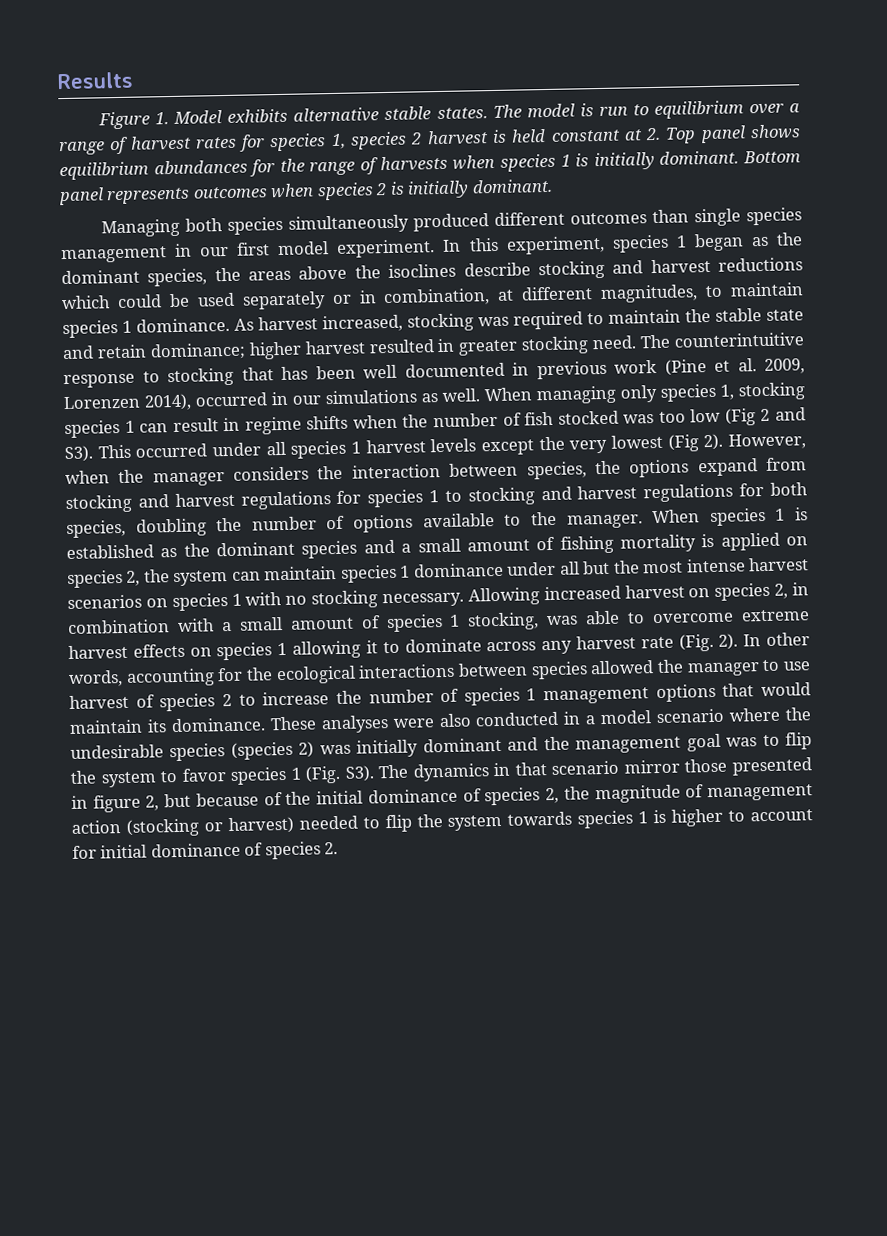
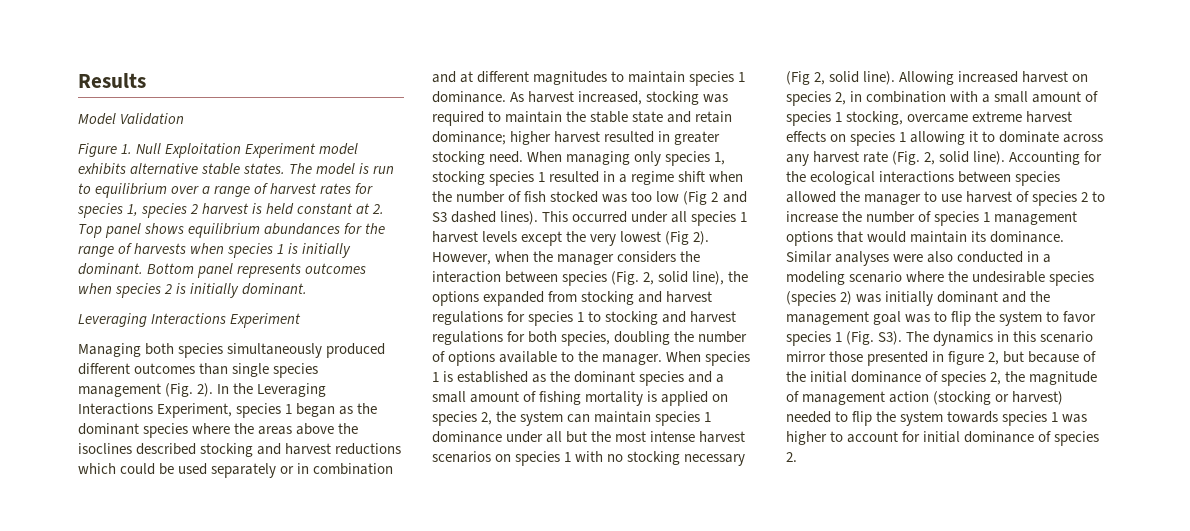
+ Model Validation
- Figure 1. Model exhibits alternative stable states.
+ Figure 1. Null Exploitation Experiment model exhibits alternative stable states.
+ Leveraging Interactions Experiment
- Managing both species simultaneously produced different outcomes than single species management in our first model experiment. In this experiment, species 1 began as the dominant species, the areas above the isoclines describe stocking and harvest reductions which could be used separately or in combination, at different magnitudes, to maintain species 1 dominance.
+ Managing both species simultaneously produced different outcomes than single species management (Fig. 2). In the Leveraging Interactions Experiment, species 1 began as the dominant species where the areas above the isoclines described stocking and harvest reductions which could be used separately or in combination and at different magnitudes to maintain species 1 dominance.
- The counterintuitive response to stocking that has been well documented in previous work (Pine et al. 2009, Lorenzen 2014), occurred in our simulations as well.
- When managing only species 1, stocking species 1 can result in regime shifts when the number of fish stocked was too low (Fig 2 and S3). This occurred under all species 1 harvest levels except the very lowest (Fig 2).
+ When managing only species 1, stocking species 1 resulted in a regime shift when the number of fish stocked was too low (Fig 2 and S3 dashed lines). This occurred under all species 1 harvest levels except the very lowest (Fig 2).
- However, when the manager considers the interaction between species, the options expand from stocking and harvest regulations for species 1 to stocking and harvest regulations for both species, doubling the number of options available to the manager.
+ However, when the manager considers the interaction between species (Fig. 2, solid line), the options expanded from stocking and harvest regulations for species 1 to stocking and harvest regulations for both species, doubling the number of options available to the manager.
- When species 1 is established as the dominant species and a small amount of fishing mortality is applied on species 2, the system can maintain species 1 dominance under all but the most intense harvest scenarios on species 1 with no stocking necessary.
+ When species 1 is established as the dominant species and a small amount of fishing mortality is applied on species 2, the system can maintain species 1 dominance under all but the most intense harvest scenarios on species 1 with no stocking necessary (Fig 2, solid line).
- Allowing increased harvest on species 2, in combination with a small amount of species 1 stocking, was able to overcome extreme harvest effects on species 1 allowing it to dominate across any harvest rate (Fig. 2). In other words, accounting for the ecological interactions between species allowed the manager to use harvest of species 2 to increase the number of species 1 management options that would maintain its dominance.
+ Allowing increased harvest on species 2, in combination with a small amount of species 1 stocking, overcame extreme harvest effects on species 1 allowing it to dominate across any harvest rate (Fig. 2, solid line). Accounting for the ecological interactions between species allowed the manager to use harvest of species 2 to increase the number of species 1 management options that would maintain its dominance.
- These analyses were also conducted in a model scenario where the undesirable species (species 2) was initially dominant and the management goal was to flip the system to favor species 1 (Fig. S3). The dynamics in that scenario mirror those presented in figure 2, but because of the initial dominance of species 2, the magnitude of management action (stocking or harvest) needed to flip the system towards species 1 is higher to account for initial dominance of species 2.
+ Similar analyses were also conducted in a modeling scenario where the undesirable species (species 2) was initially dominant and the management goal was to flip the system to favor species 1 (Fig. S3). The dynamics in this scenario mirror those presented in figure 2, but because of the initial dominance of species 2, the magnitude of management action (stocking or harvest) needed to flip the system towards species 1 was higher to account for initial dominance of species 2.

